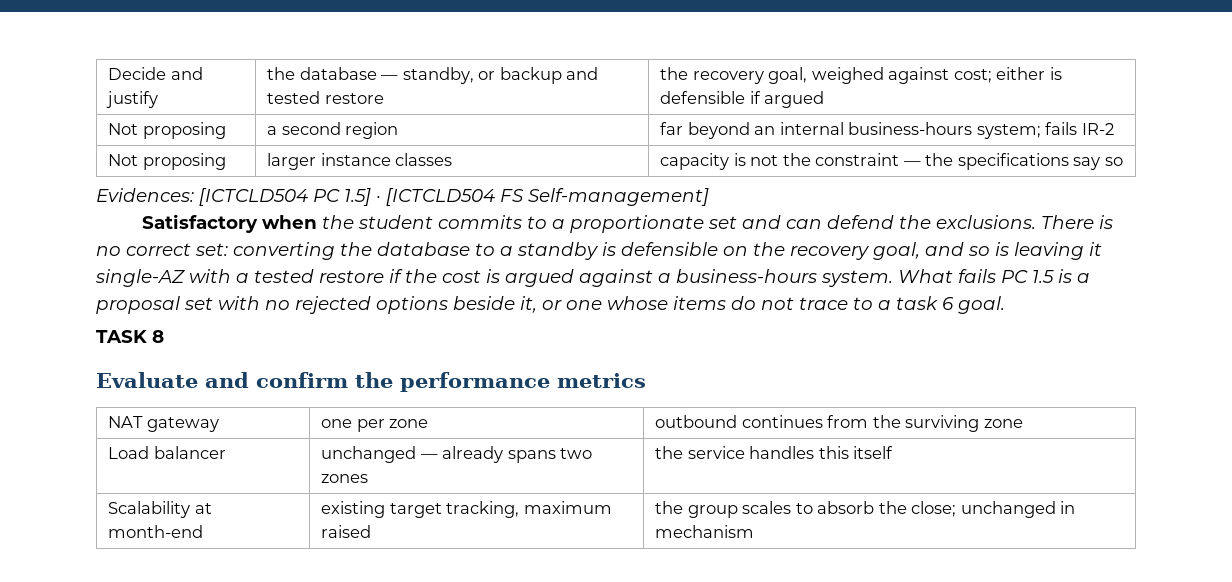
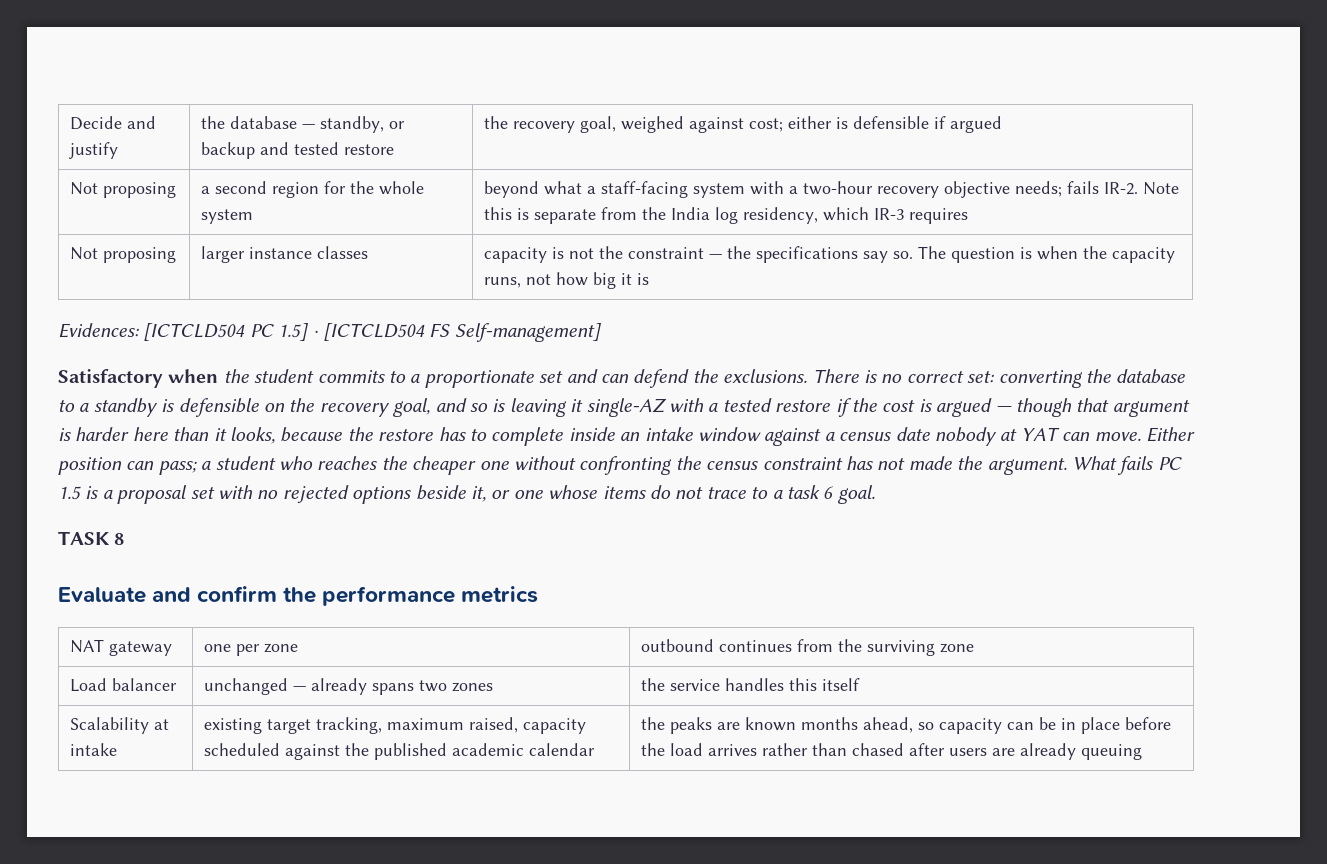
- Not proposing | a second region | far beyond an internal business-hours system; fails IR-2
+ Not proposing | a second region for the whole system | beyond what a staff-facing system with a two-hour recovery objective needs; fails IR-2. Note this is separate from the India log residency, which IR-3 requires
- Not proposing | larger instance classes | capacity is not the constraint — the specifications say so
+ Not proposing | larger instance classes | capacity is not the constraint — the specifications say so. The question is when the capacity runs, not how big it is
- There is no correct set: converting the database to a standby is defensible on the recovery goal, and so is leaving it single-AZ with a tested restore if the cost is argued against a business-hours system.
+ There is no correct set: converting the database to a standby is defensible on the recovery goal, and so is leaving it single-AZ with a tested restore if the cost is argued — though that argument is harder here than it looks, because the restore has to complete inside an intake window against a census date nobody at YAT can move. Either position can pass; a student who reaches the cheaper one without confronting the census constraint has not made the argument.
- Scalability at month-end | existing target tracking, maximum raised | the group scales to absorb the close; unchanged in mechanism
+ Scalability at intake | existing target tracking, maximum raised, capacity scheduled against the published academic calendar | the peaks are known months ahead, so capacity can be in place before the load arrives rather than chased after users are already queuing

